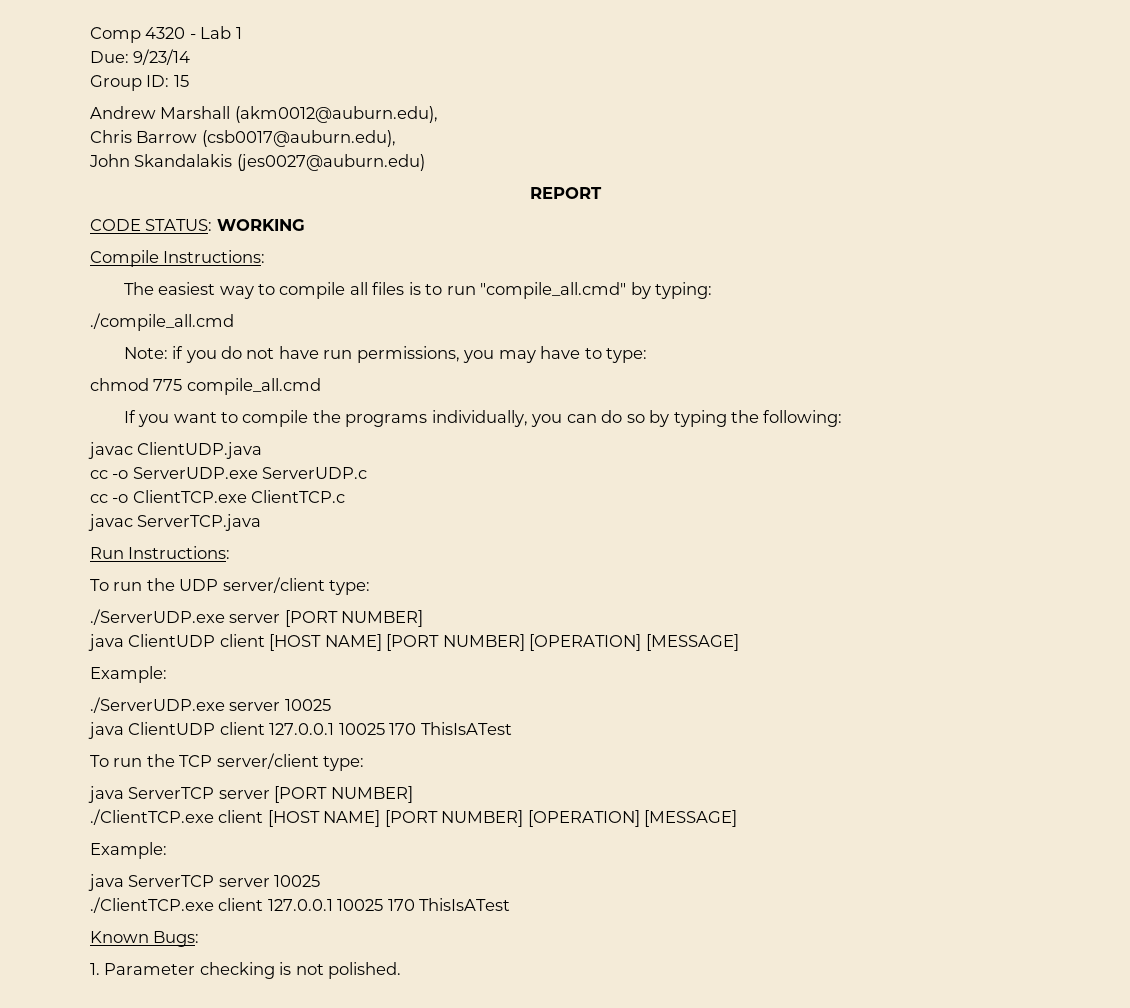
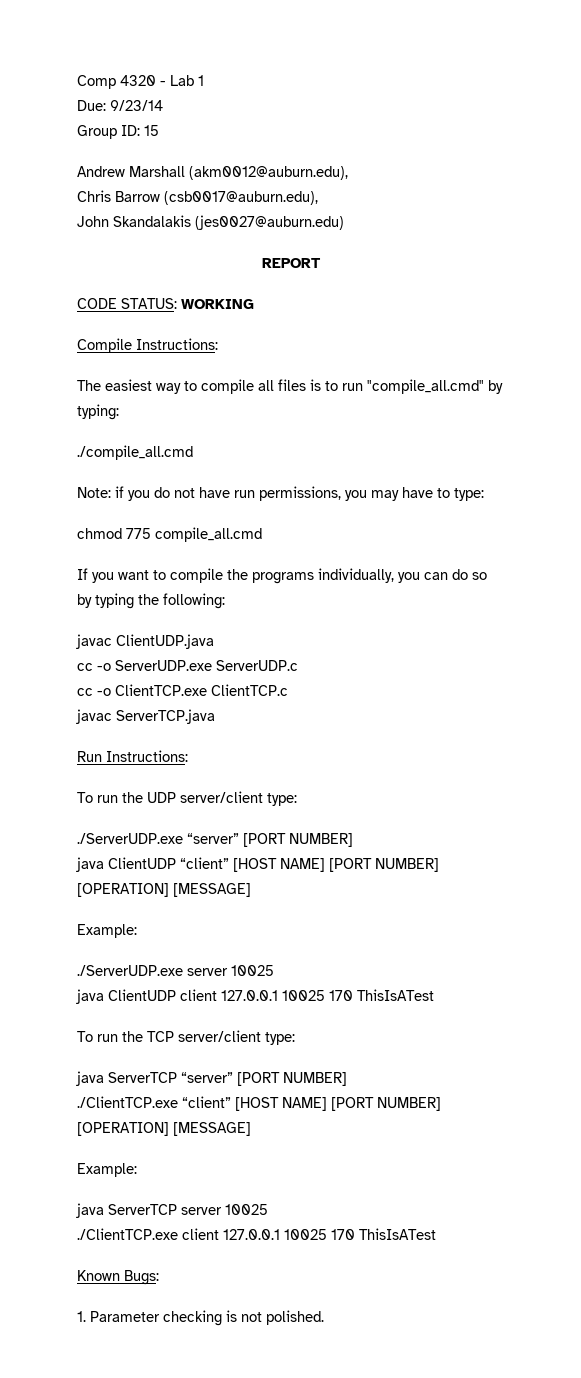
- ./ServerUDP.exe server [PORT NUMBER]
+ ./ServerUDP.exe “server” [PORT NUMBER]
- java ClientUDP client [HOST NAME] [PORT NUMBER] [OPERATION] [MESSAGE]
+ java ClientUDP “client” [HOST NAME] [PORT NUMBER] [OPERATION] [MESSAGE]
- java ServerTCP server [PORT NUMBER]
+ java ServerTCP “server” [PORT NUMBER]
- ./ClientTCP.exe client [HOST NAME] [PORT NUMBER] [OPERATION] [MESSAGE]
+ ./ClientTCP.exe “client” [HOST NAME] [PORT NUMBER] [OPERATION] [MESSAGE]

